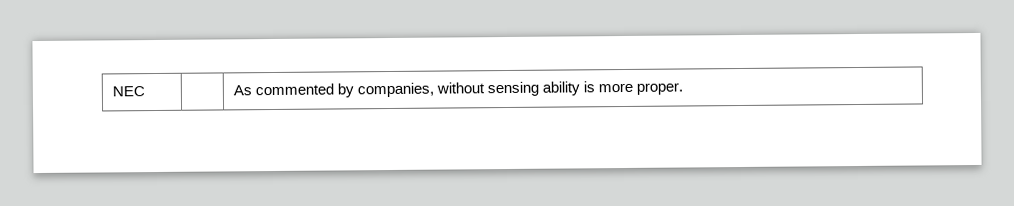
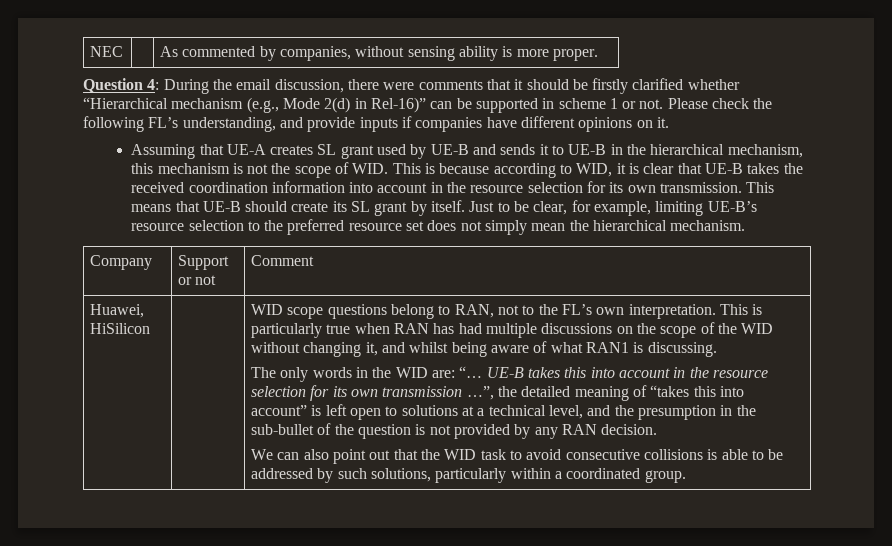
+ Question 4: During the email discussion, there were comments that it should be firstly clarified whether “Hierarchical mechanism (e.g., Mode 2(d) in Rel-16)” can be supported in scheme 1 or not. Please check the following FL’s understanding, and provide inputs if companies have different opinions on it.
+ Assuming that UE-A creates SL grant used by UE-B and sends it to UE-B in the hierarchical mechanism, this mechanism is not the scope of WID. This is because according to WID, it is clear that UE-B takes the received coordination information into account in the resource selection for its own transmission. This means that UE-B should create its SL grant by itself. Just to be clear, for example, limiting UE-B’s resource selection to the preferred resource set does not simply mean the hierarchical mechanism.
+ Company | Support or not | Comment
+ Huawei, HiSilicon | | WID scope questions belong to RAN, not to the FL’s own interpretation. This is particularly true when RAN has had multiple discussions on the scope of the WID without changing it, and whilst being aware of what RAN1 is discussing.
+ The only words in the WID are: “… UE-B takes this into account in the resource selection for its own transmission …”, the detailed meaning of “takes this into account” is left open to solutions at a technical level, and the presumption in the sub-bullet of the question is not provided by any RAN decision.
+ We can also point out that the WID task to avoid consecutive collisions is able to be addressed by such solutions, particularly within a coordinated group.

